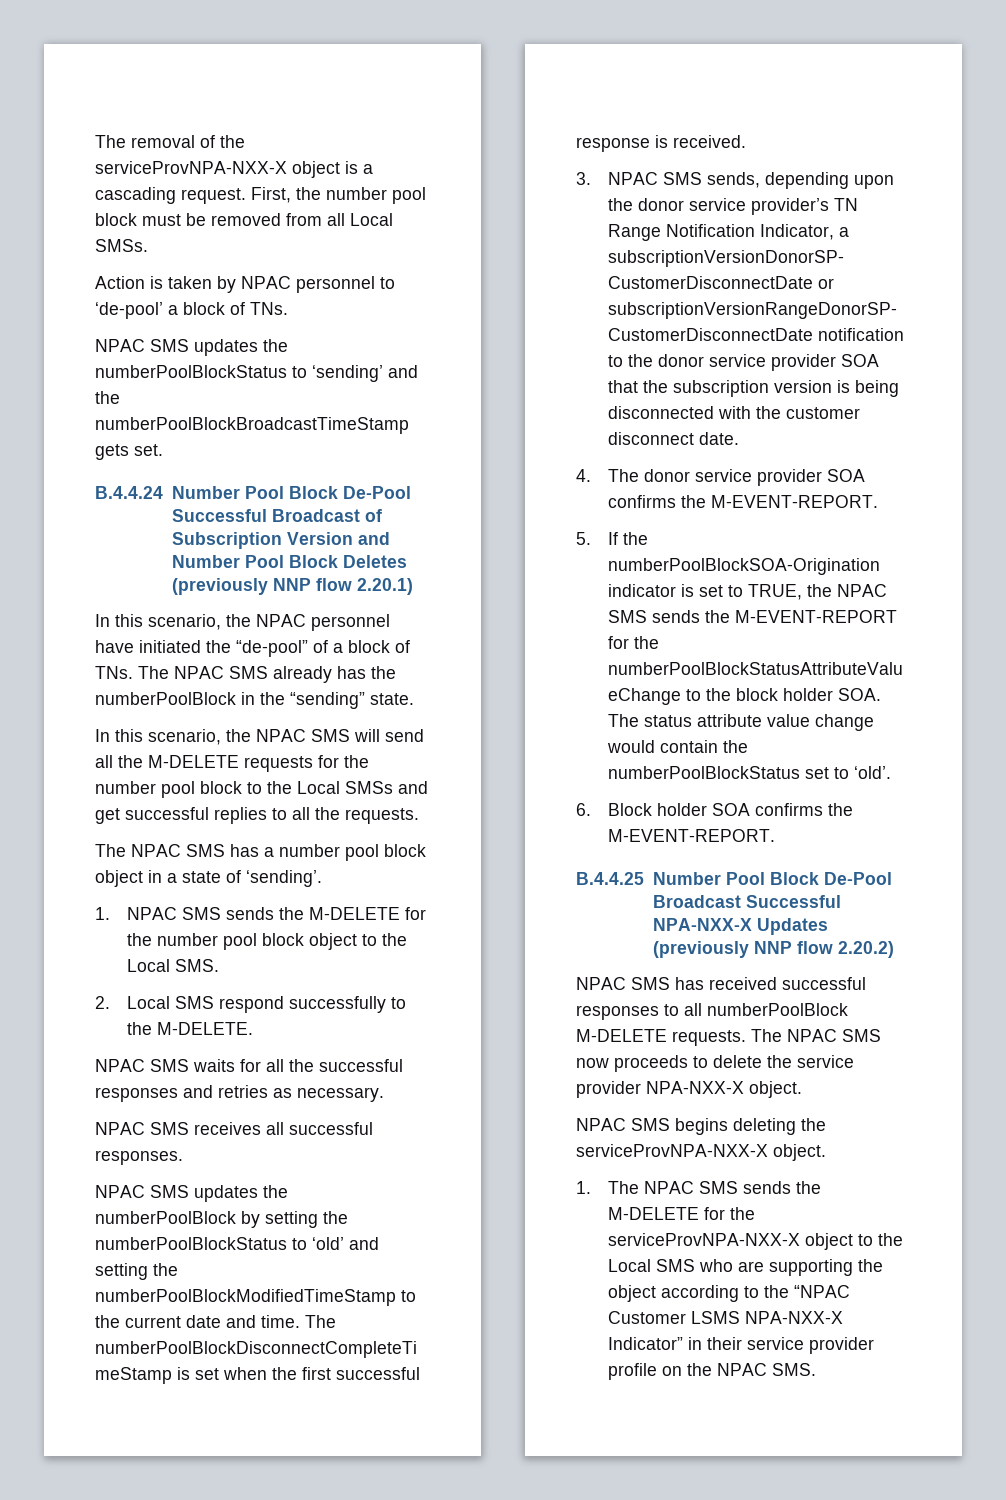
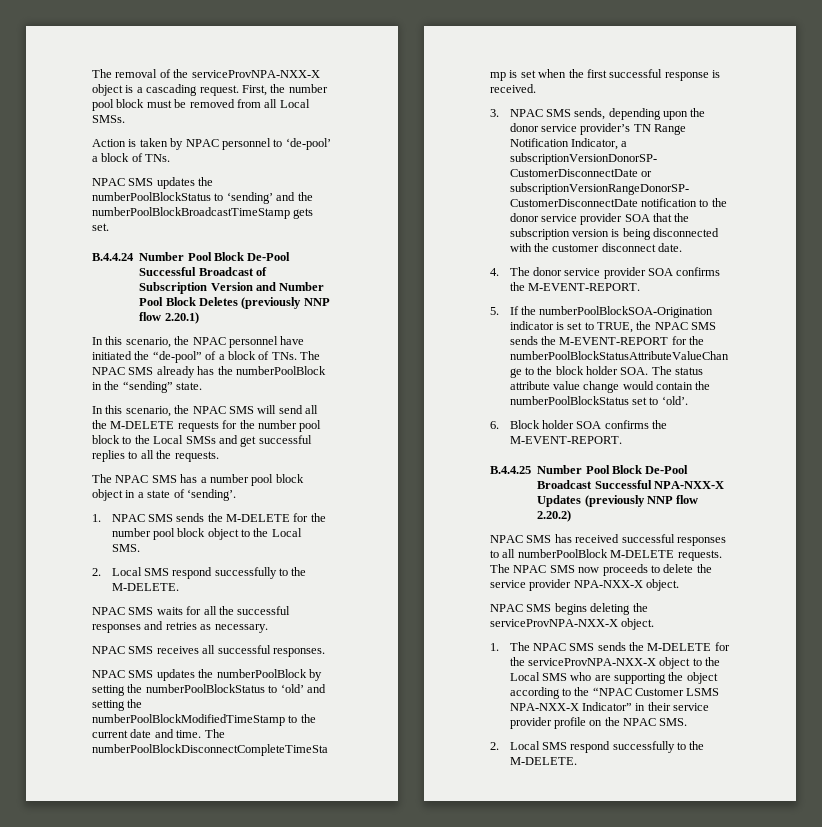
  1. The NPAC SMS sends the M-DELETE for the serviceProvNPA-NXX-X object to the Local SMS who are supporting the object according to the “NPAC Customer LSMS NPA-NXX-X Indicator” in their service provider profile on the NPAC SMS.
+ 2. Local SMS respond successfully to the M-DELETE.

